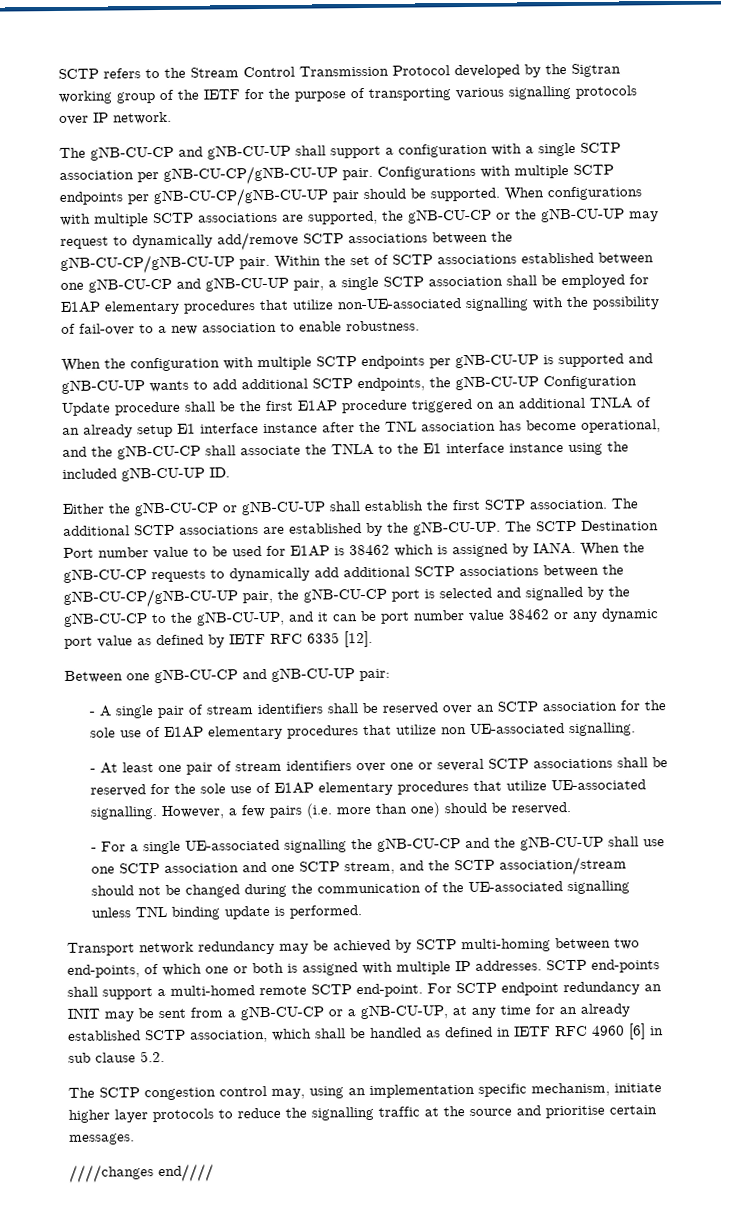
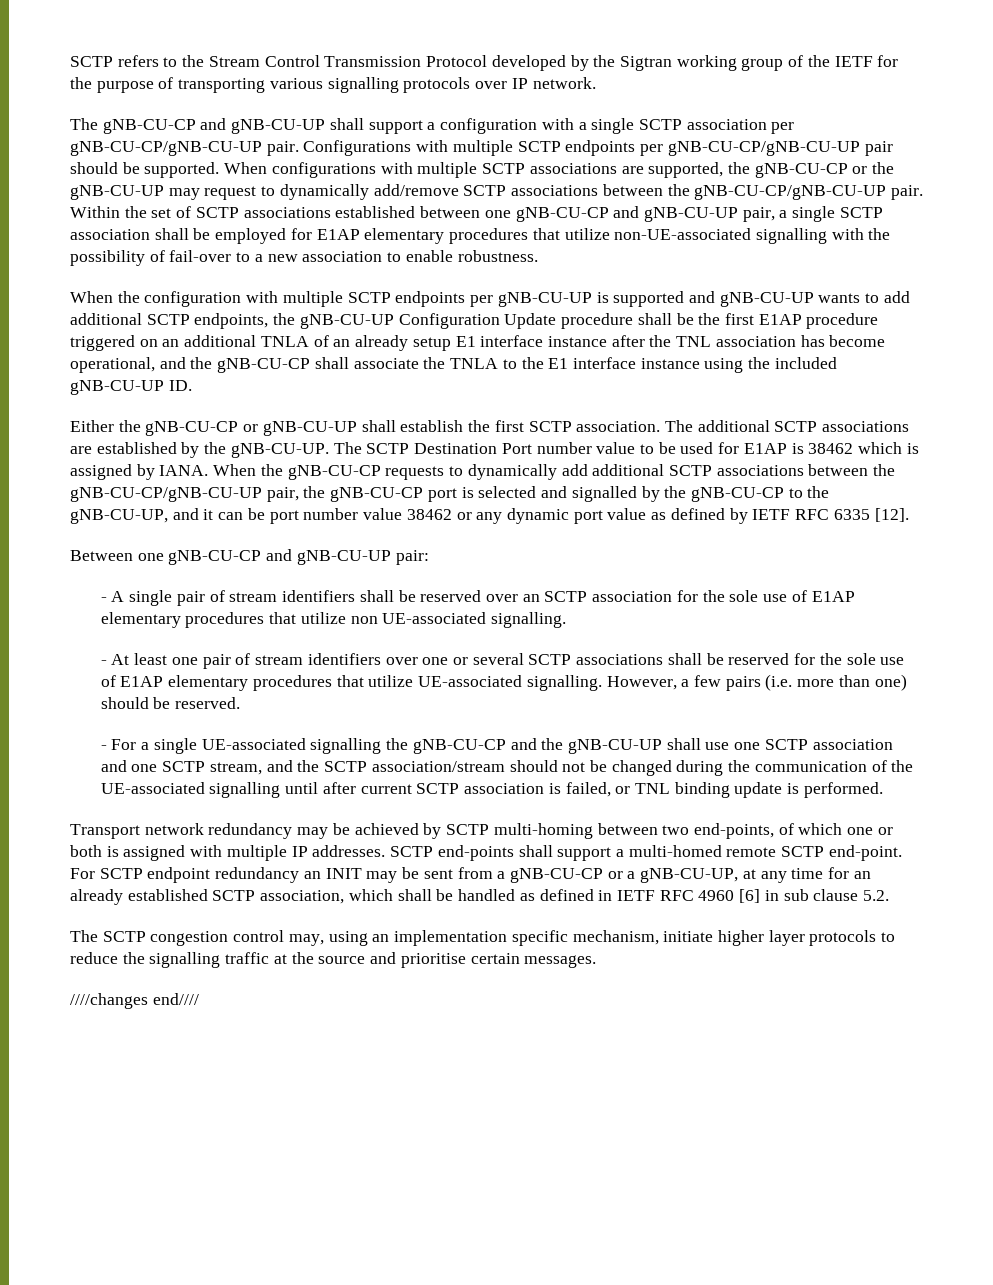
- - For a single UE-associated signalling the gNB-CU-CP and the gNB-CU-UP shall use one SCTP association and one SCTP stream, and the SCTP association/stream should not be changed during the communication of the UE-associated signalling unless TNL binding update is performed.
+ - For a single UE-associated signalling the gNB-CU-CP and the gNB-CU-UP shall use one SCTP association and one SCTP stream, and the SCTP association/stream should not be changed during the communication of the UE-associated signalling until after current SCTP association is failed, or TNL binding update is performed.

